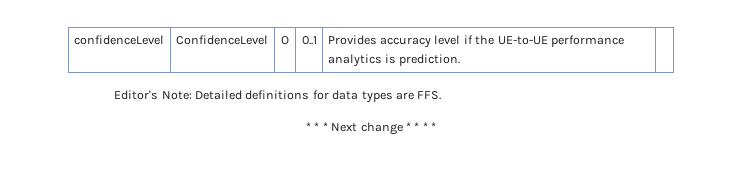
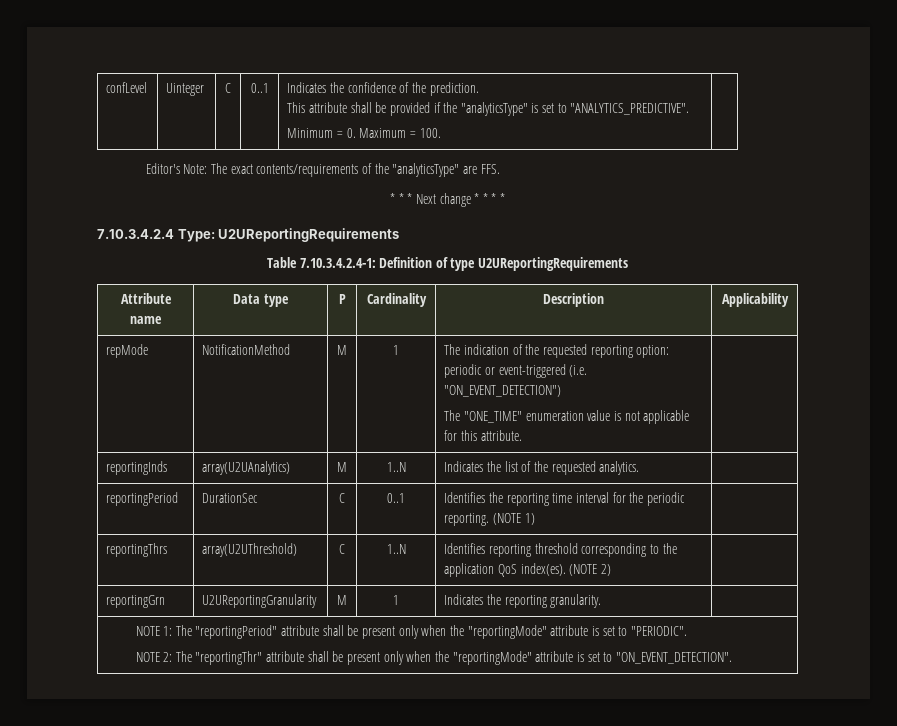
- confidenceLevel | ConfidenceLevel | O | 0..1 | Provides accuracy level if the UE-to-UE performance analytics is prediction. |
- Editor's Note: Detailed definitions for data types are FFS.
+ confLevel | Uinteger | C | 0..1 | Indicates the confidence of the prediction.
+ This attribute shall be provided if the "analyticsType" is set to "ANALYTICS_PREDICTIVE".
+ Minimum = 0. Maximum = 100. |
+ Editor's Note: The exact contents/requirements of the "analyticsType" are FFS.
+ 7.10.3.4.2.4 Type: U2UReportingRequirements
+ Table 7.10.3.4.2.4-1: Definition of type U2UReportingRequirements
+ Attribute name | Data type | P | Cardinality | Description | Applicability
+ repMode | NotificationMethod | M | 1 | The indication of the requested reporting option: periodic or event-triggered (i.e. "ON_EVENT_DETECTION")
+ The "ONE_TIME" enumeration value is not applicable for this attribute. |
+ reportingInds | array(U2UAnalytics) | M | 1..N | Indicates the list of the requested analytics. |
+ reportingPeriod | DurationSec | C | 0..1 | Identifies the reporting time interval for the periodic reporting. (NOTE 1) |
+ reportingThrs | array(U2UThreshold) | C | 1..N | Identifies reporting threshold corresponding to the application QoS index(es). (NOTE 2) |
+ reportingGrn | U2UReportingGranularity | M | 1 | Indicates the reporting granularity. |
+ NOTE 1: The "reportingPeriod" attribute shall be present only when the "reportingMode" attribute is set to "PERIODIC".
+ NOTE 2: The "reportingThr" attribute shall be present only when the "reportingMode" attribute is set to "ON_EVENT_DETECTION".

